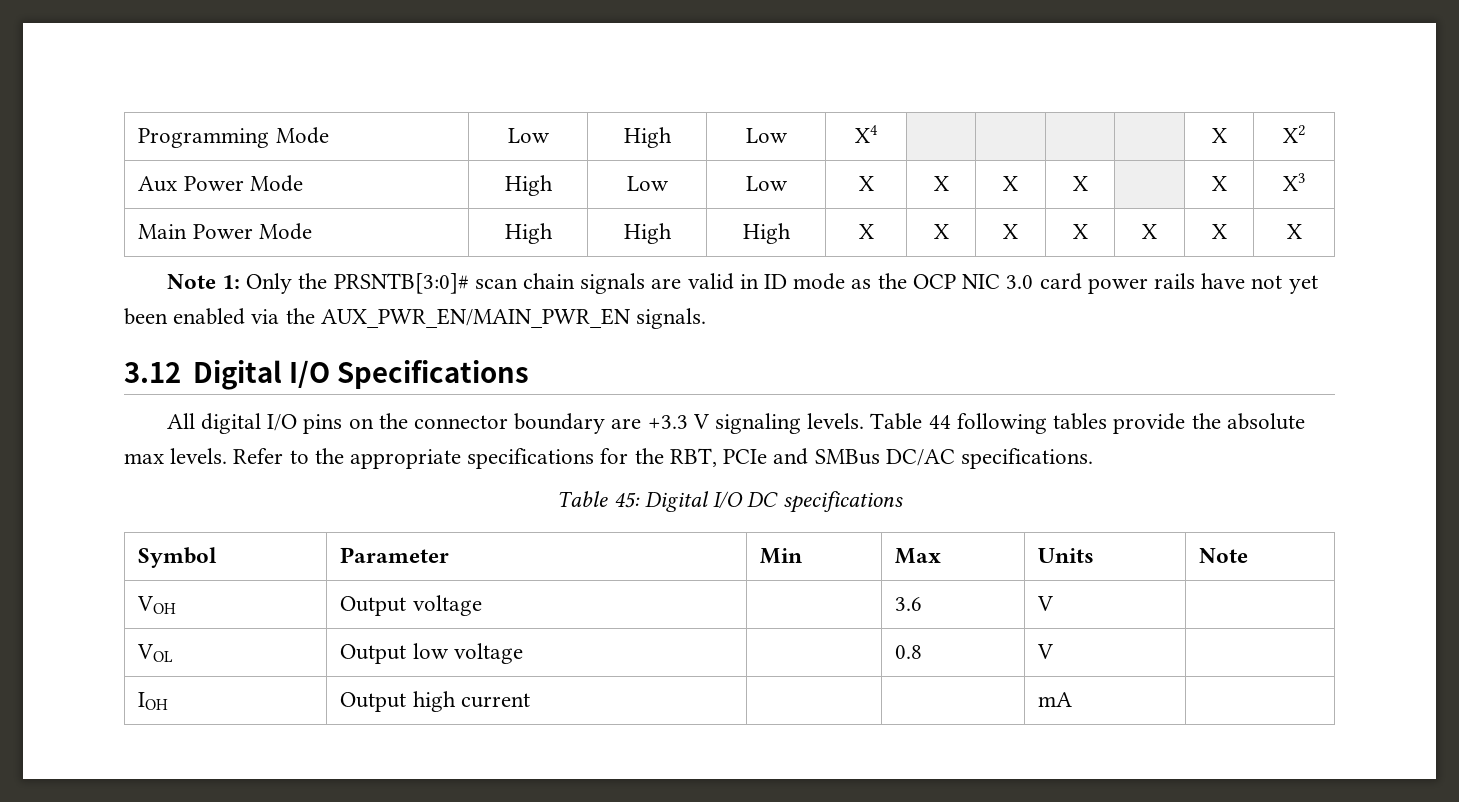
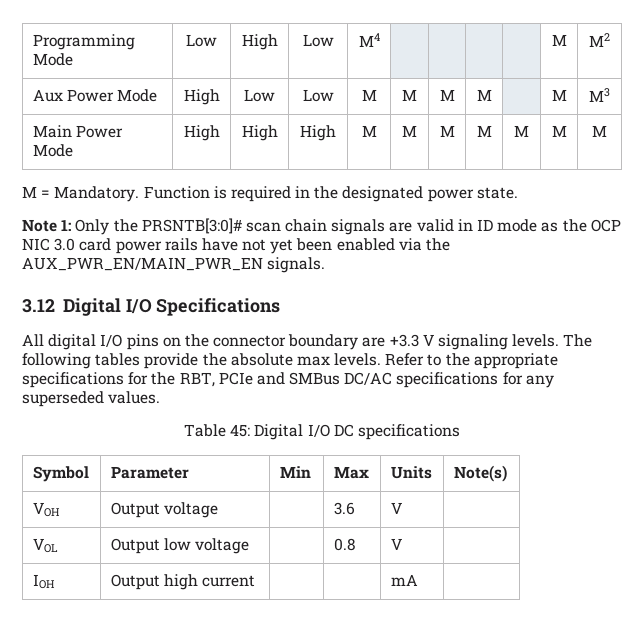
- Programming Mode | Low | High | Low | X4 | | | | | X | X2
+ Programming Mode | Low | High | Low | M4 | | | | | M | M2
- Aux Power Mode | High | Low | Low | X | X | X | X | | X | X3
+ Aux Power Mode | High | Low | Low | M | M | M | M | | M | M3
- Main Power Mode | High | High | High | X | X | X | X | X | X | X
+ Main Power Mode | High | High | High | M | M | M | M | M | M | M
+ M = Mandatory. Function is required in the designated power state.
- Table 44 following tables provide the absolute max levels.
+ The following tables provide the absolute max levels.
- Refer to the appropriate specifications for the RBT, PCIe and SMBus DC/AC specifications.
+ Refer to the appropriate specifications for the RBT, PCIe and SMBus DC/AC specifications for any superseded values.
- Symbol | Parameter | Min | Max | Units | Note
+ Symbol | Parameter | Min | Max | Units | Note(s)

